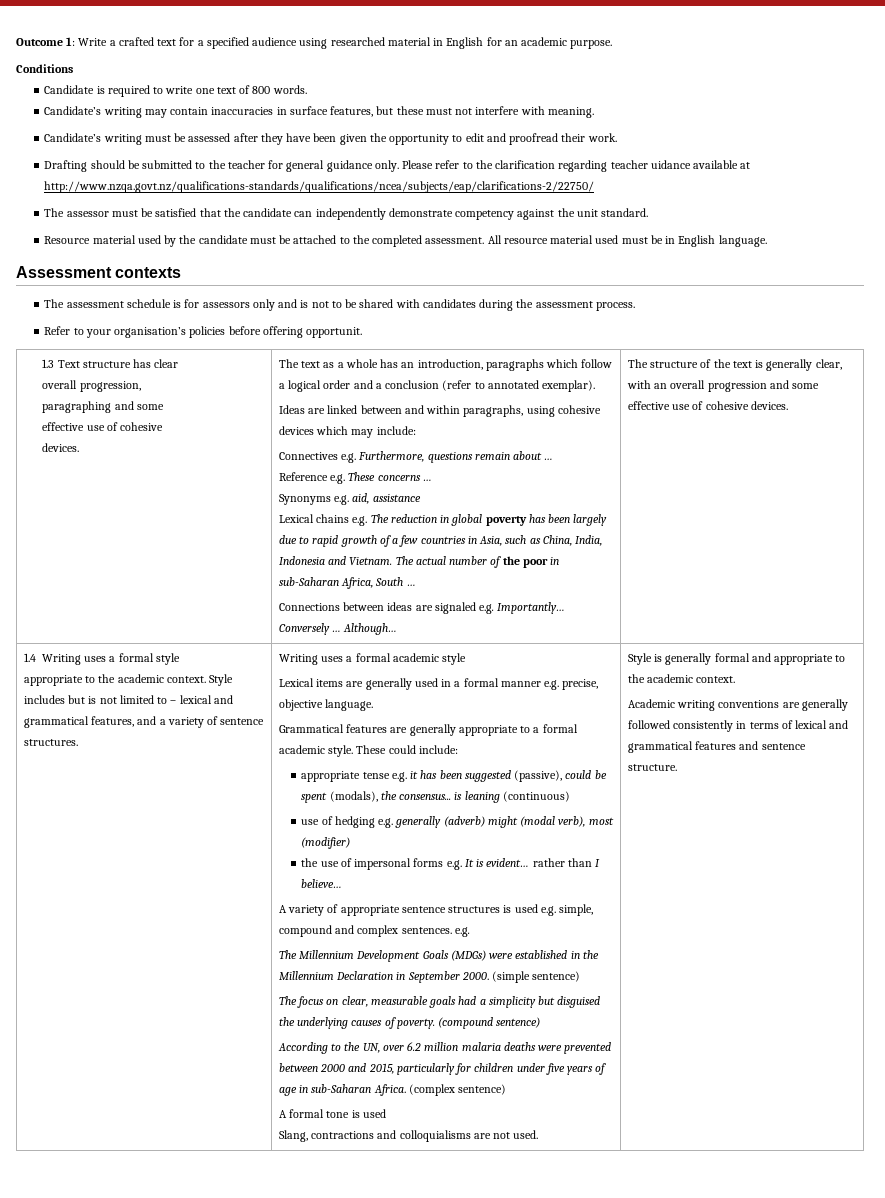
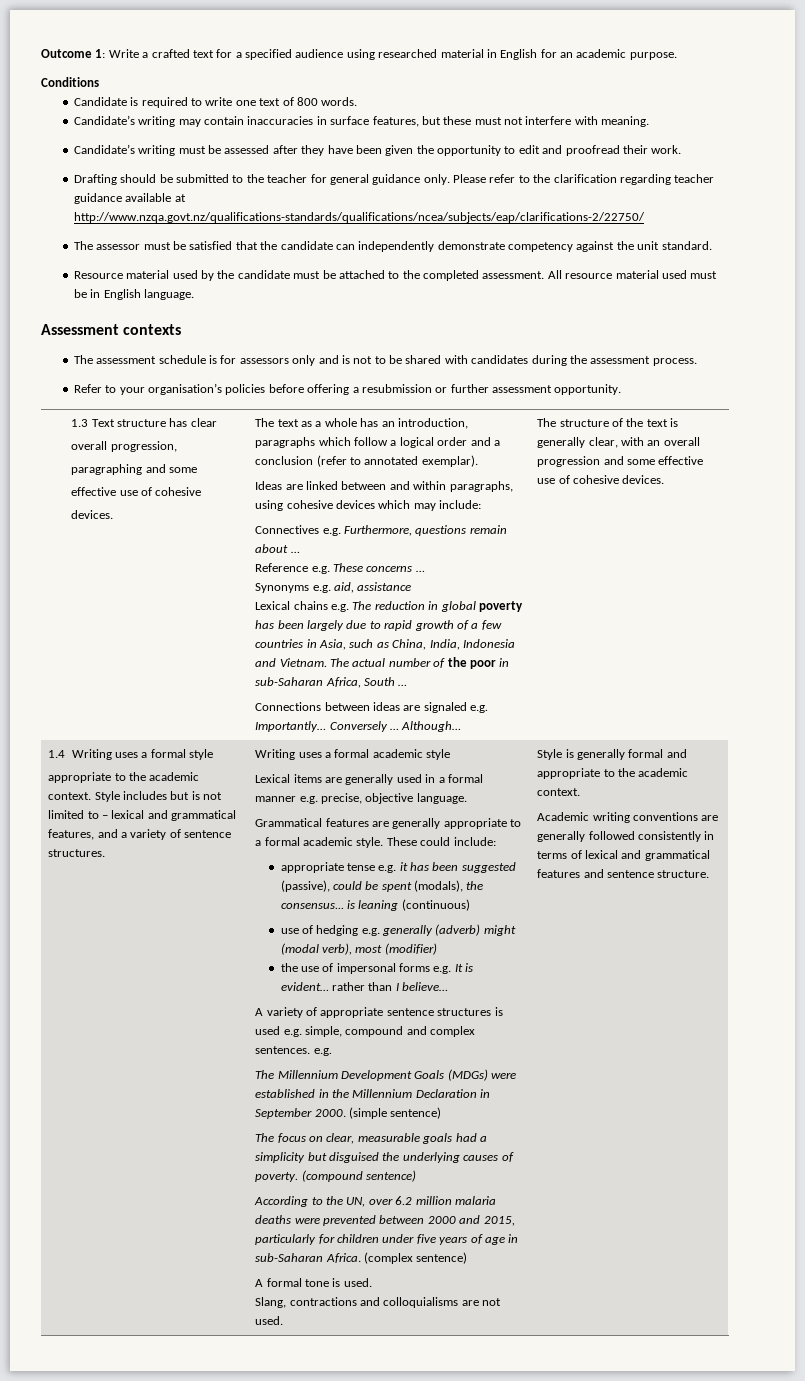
- Please refer to the clarification regarding teacher uidance available at http://www.nzqa.govt.nz/qualifications-standards/qualifications/ncea/subjects/eap/clarifications-2/22750/
+ Please refer to the clarification regarding teacher guidance available at http://www.nzqa.govt.nz/qualifications-standards/qualifications/ncea/subjects/eap/clarifications-2/22750/
- Refer to your organisation’s policies before offering opportunit.
+ Refer to your organisation’s policies before offering a resubmission or further assessment opportunity.
- A formal tone is used
+ A formal tone is used.

